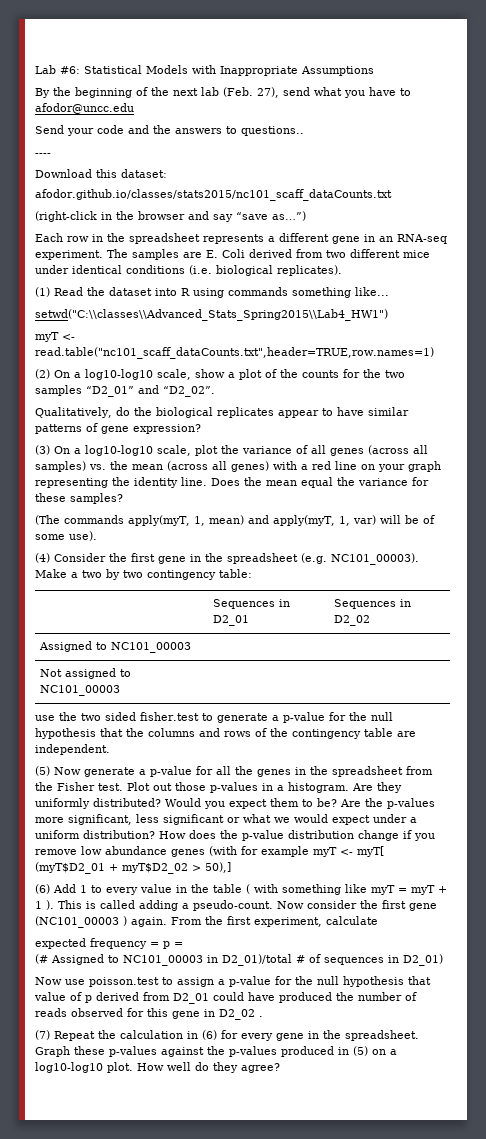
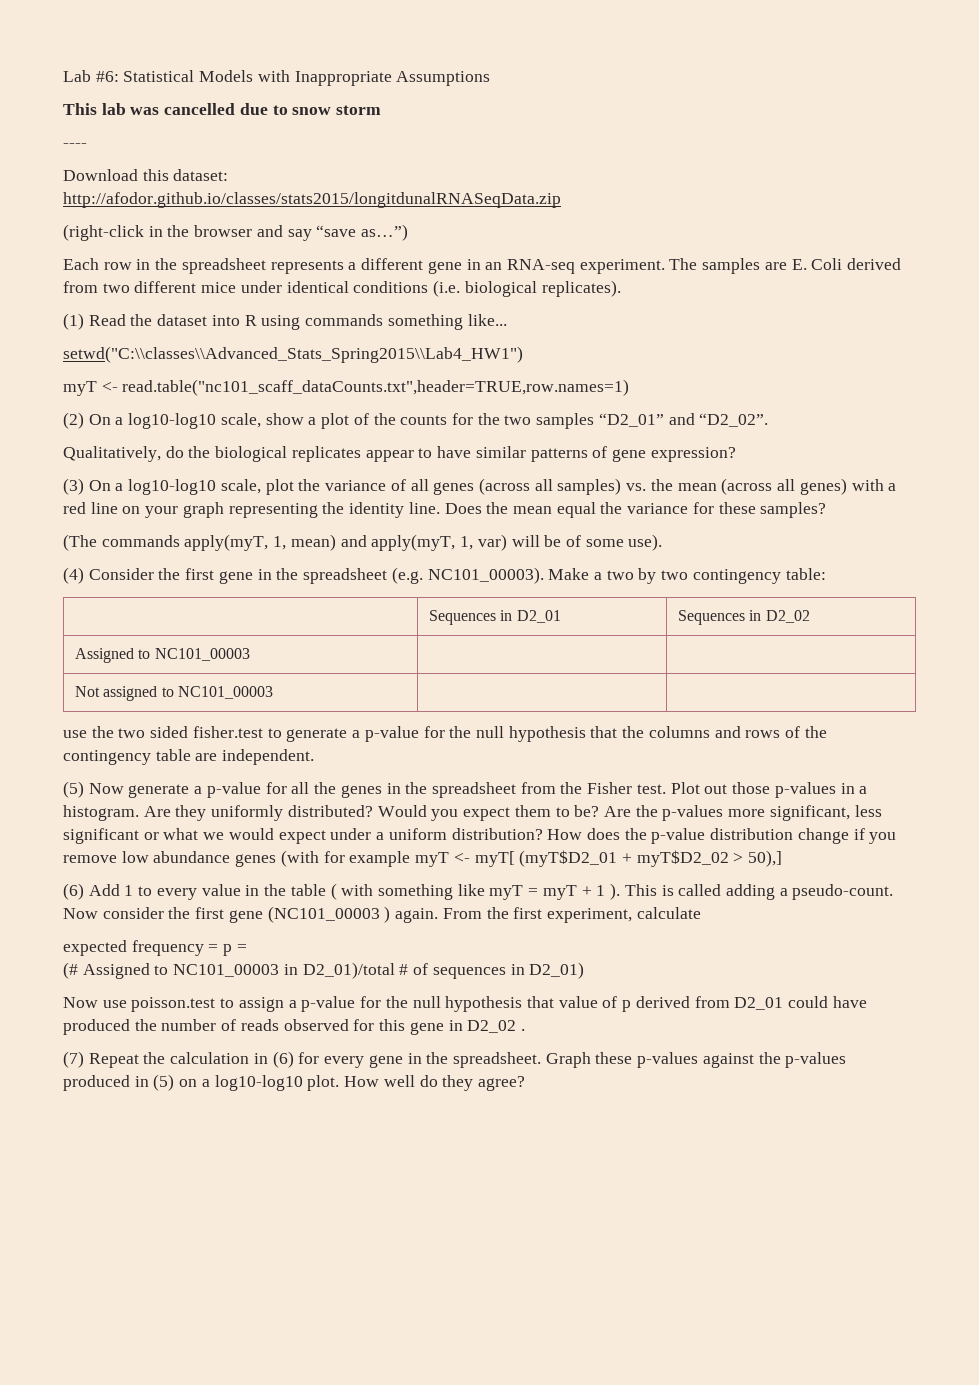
- By the beginning of the next lab (Feb. 27), send what you have to afodor@uncc.edu
- Send your code and the answers to questions..
+ This lab was cancelled due to snow storm
- afodor.github.io/classes/stats2015/nc101_scaff_dataCounts.txt
+ http://afodor.github.io/classes/stats2015/longitdunalRNASeqData.zip

